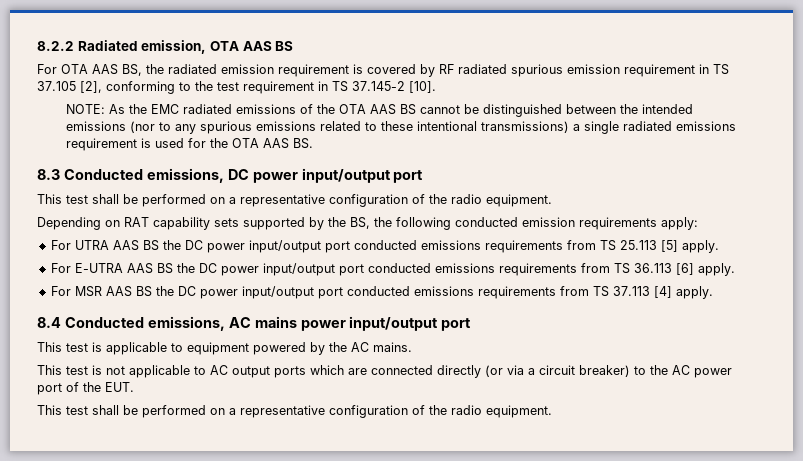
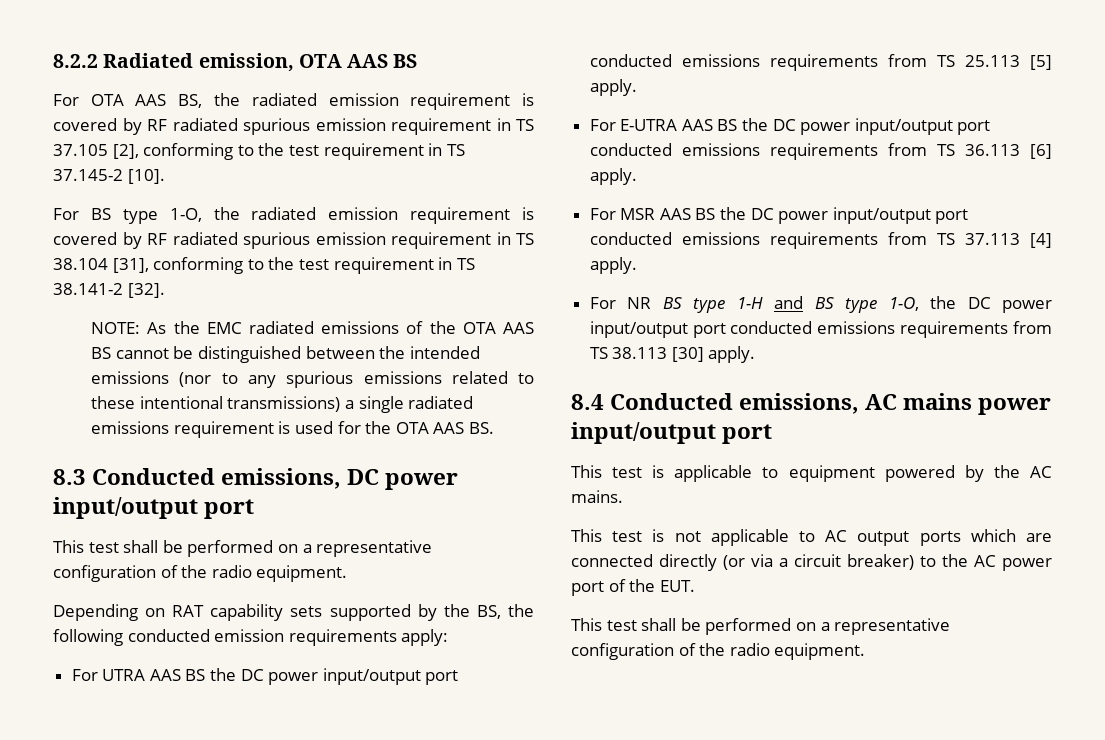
+ For BS type 1-O, the radiated emission requirement is covered by RF radiated spurious emission requirement in TS 38.104 [31], conforming to the test requirement in TS 38.141-2 [32].
+ For NR BS type 1-H and BS type 1-O, the DC power input/output port conducted emissions requirements from TS 38.113 [30] apply.

